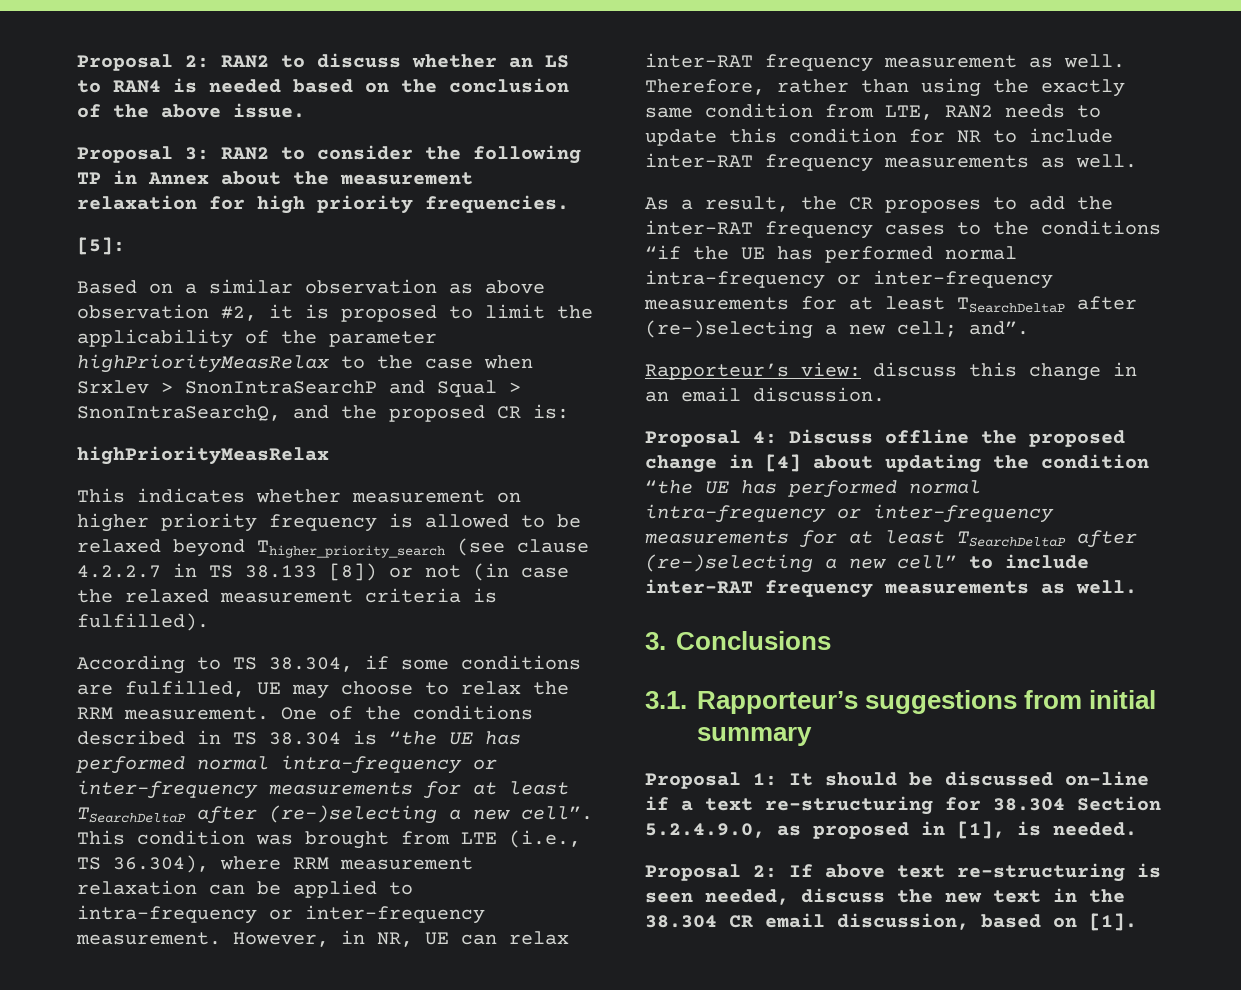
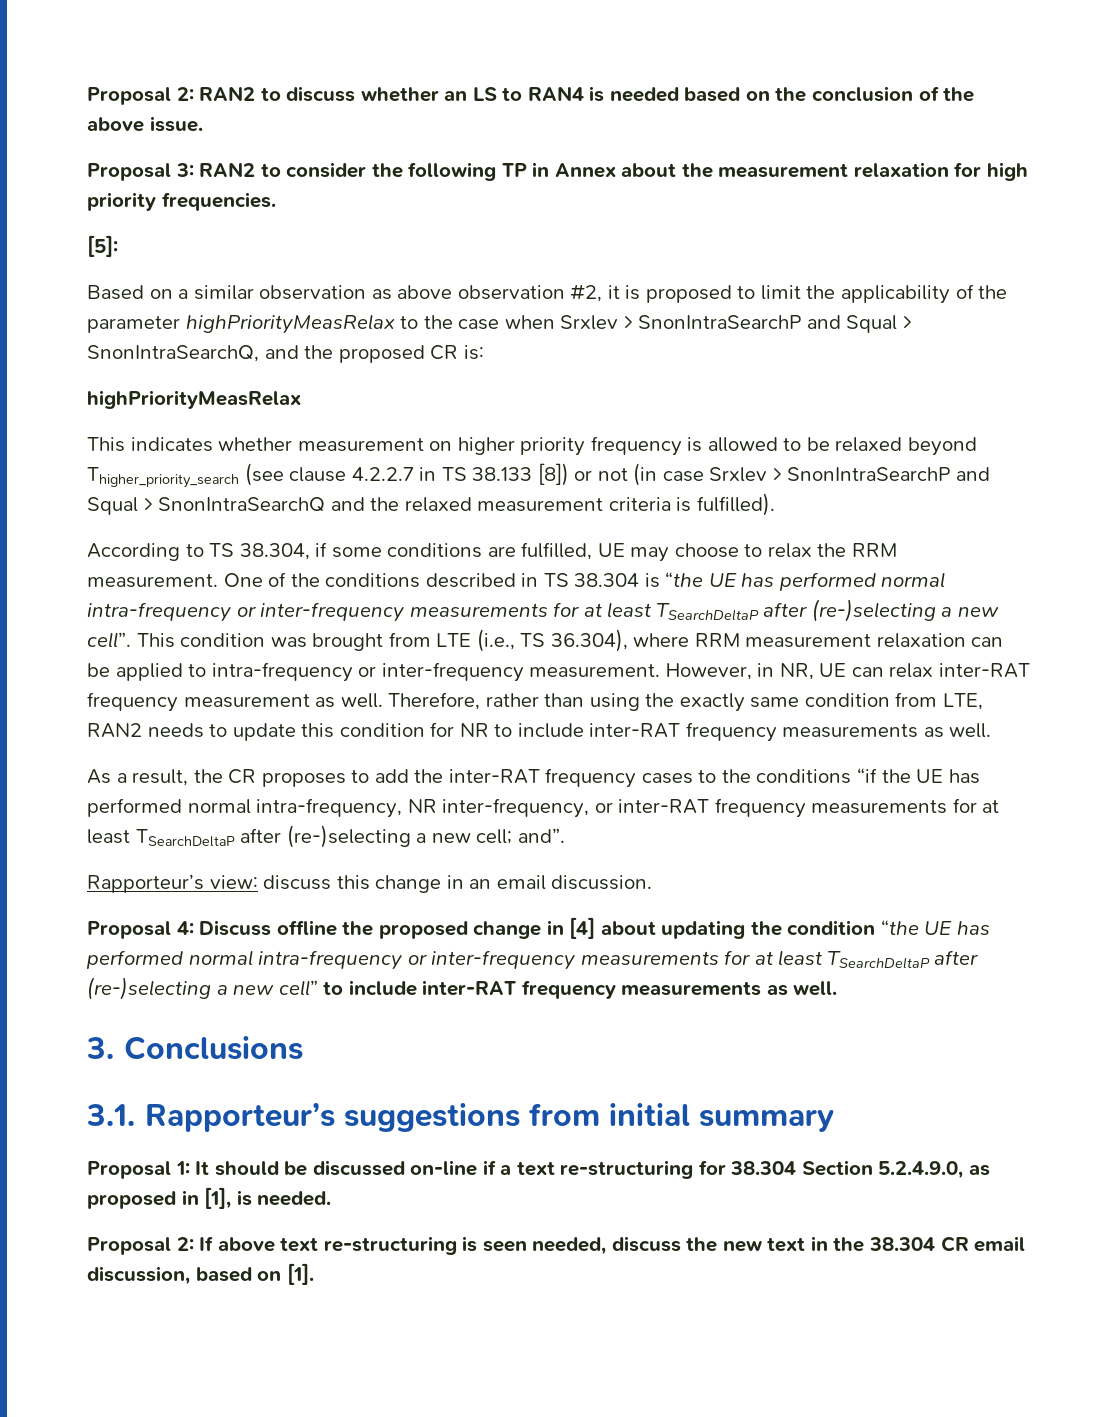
- This indicates whether measurement on higher priority frequency is allowed to be relaxed beyond Thigher_priority_search (see clause 4.2.2.7 in TS 38.133 [8]) or not (in case the relaxed measurement criteria is fulfilled).
+ This indicates whether measurement on higher priority frequency is allowed to be relaxed beyond Thigher_priority_search (see clause 4.2.2.7 in TS 38.133 [8]) or not (in case Srxlev > SnonIntraSearchP and Squal > SnonIntraSearchQ and the relaxed measurement criteria is fulfilled).
- As a result, the CR proposes to add the inter-RAT frequency cases to the conditions “if the UE has performed normal intra-frequency or inter-frequency measurements for at least TSearchDeltaP after (re-)selecting a new cell; and”.
+ As a result, the CR proposes to add the inter-RAT frequency cases to the conditions “if the UE has performed normal intra-frequency, NR inter-frequency, or inter-RAT frequency measurements for at least TSearchDeltaP after (re-)selecting a new cell; and”.

